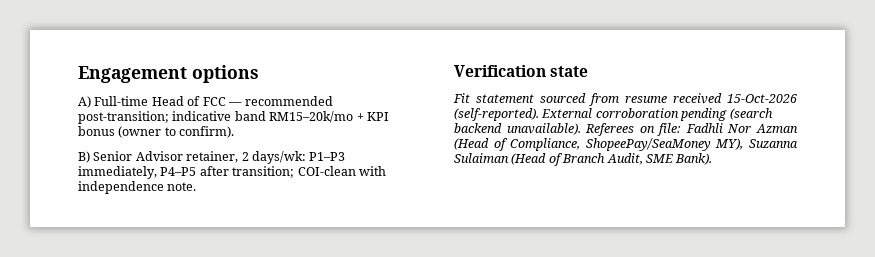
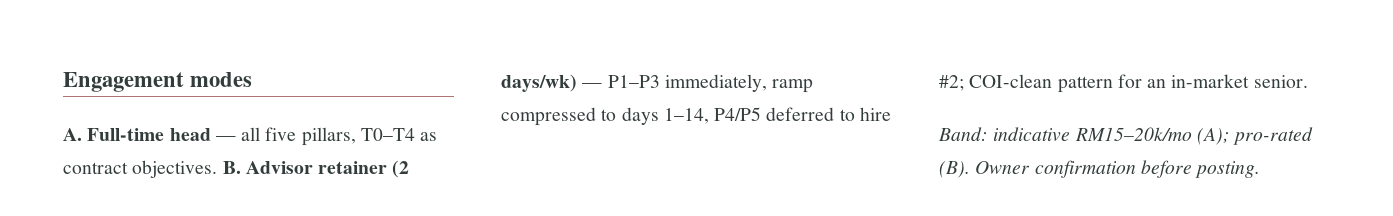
- Engagement options
- A) Full-time Head of FCC — recommended post-transition; indicative band RM15–20k/mo + KPI bonus (owner to confirm).
- B) Senior Advisor retainer, 2 days/wk: P1–P3 immediately, P4–P5 after transition; COI-clean with independence note.
- Verification state
- Fit statement sourced from resume received 15-Oct-2026 (self-reported). External corroboration pending (search backend unavailable). Referees on file: Fadhli Nor Azman (Head of Compliance, ShopeePay/SeaMoney MY), Suzanna Sulaiman (Head of Branch Audit, SME Bank).
+ Engagement modes
+ A. Full-time head — all five pillars, T0–T4 as contract objectives. B. Advisor retainer (2 days/wk) — P1–P3 immediately, ramp compressed to days 1–14, P4/P5 deferred to hire #2; COI-clean pattern for an in-market senior.
+ Band: indicative RM15–20k/mo (A); pro-rated (B). Owner confirmation before posting.

